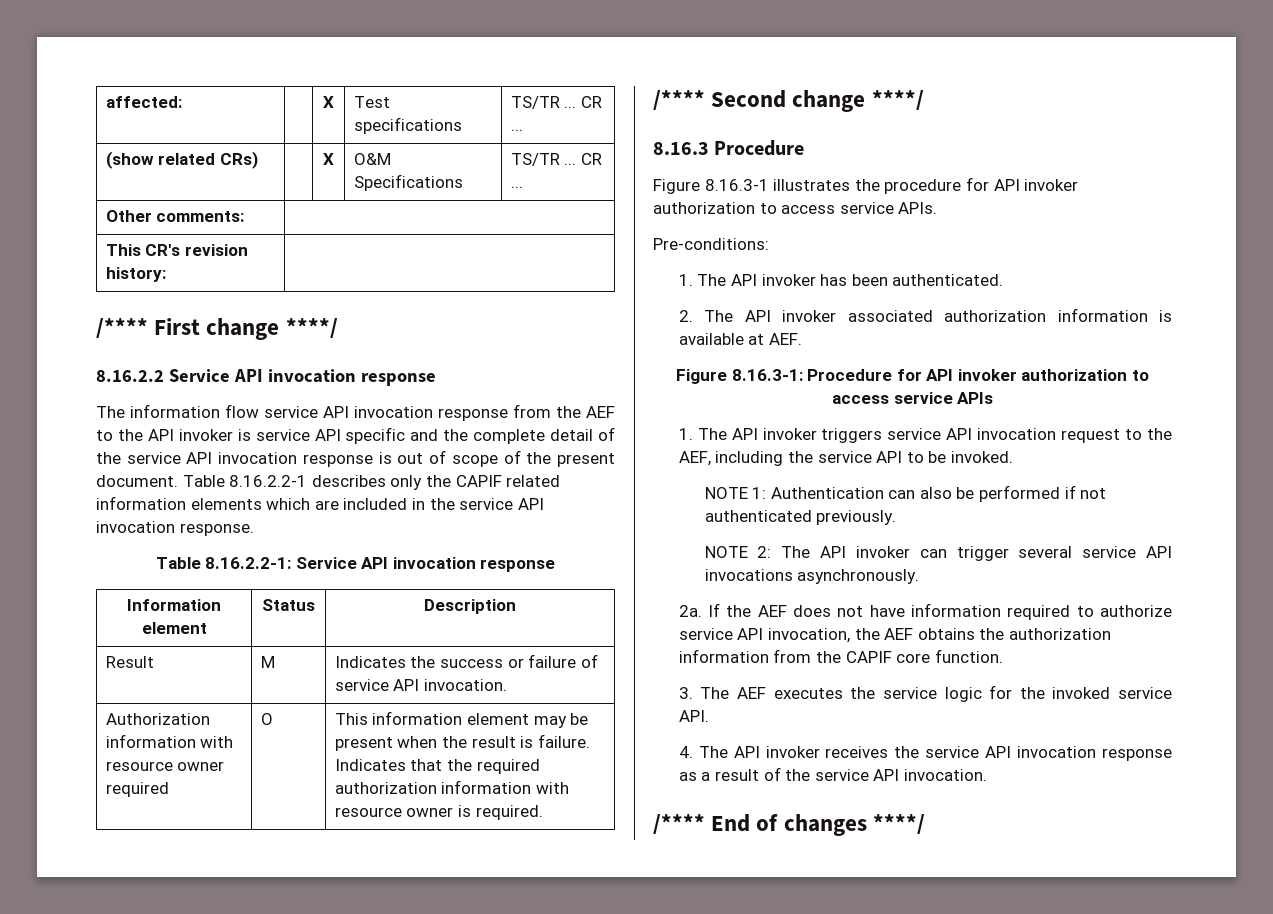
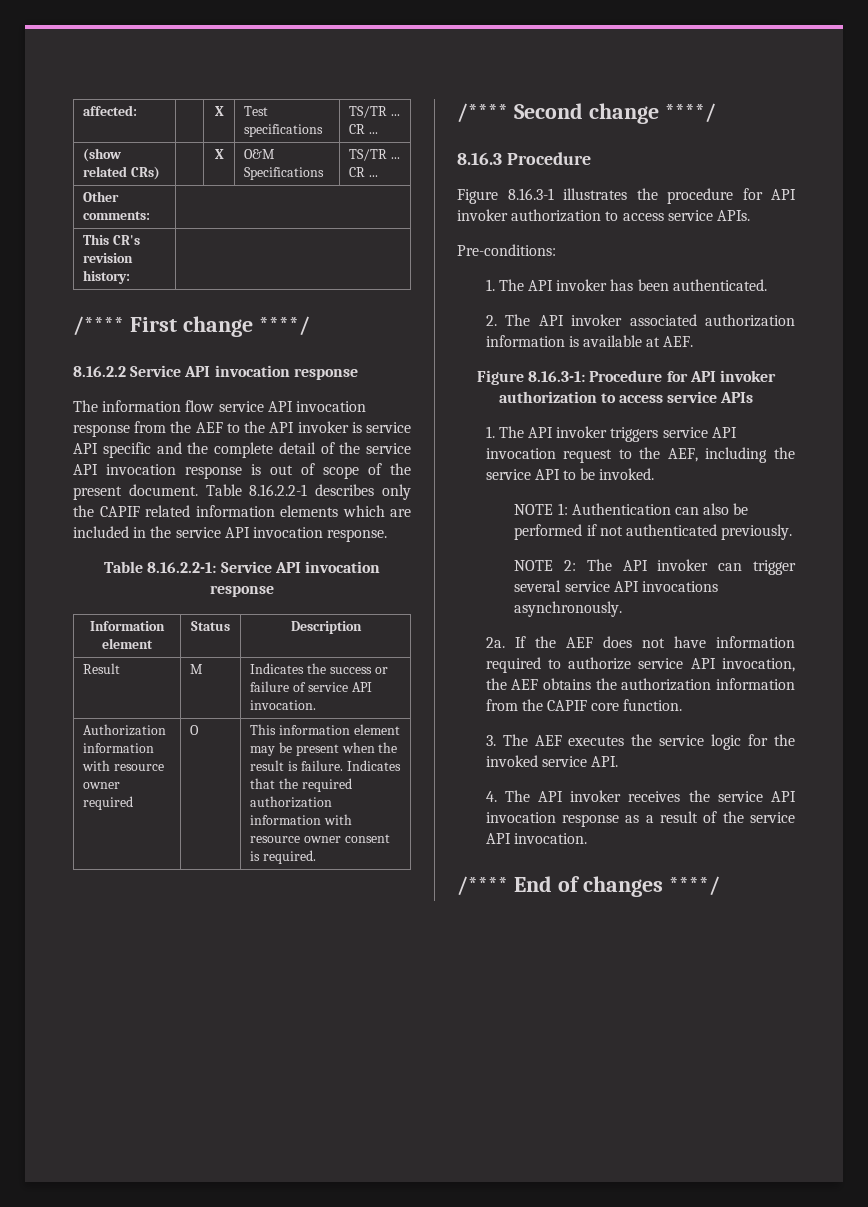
- Authorization information with resource owner required | O | This information element may be present when the result is failure. Indicates that the required authorization information with resource owner is required.
+ Authorization information with resource owner required | O | This information element may be present when the result is failure. Indicates that the required authorization information with resource owner consent is required.

